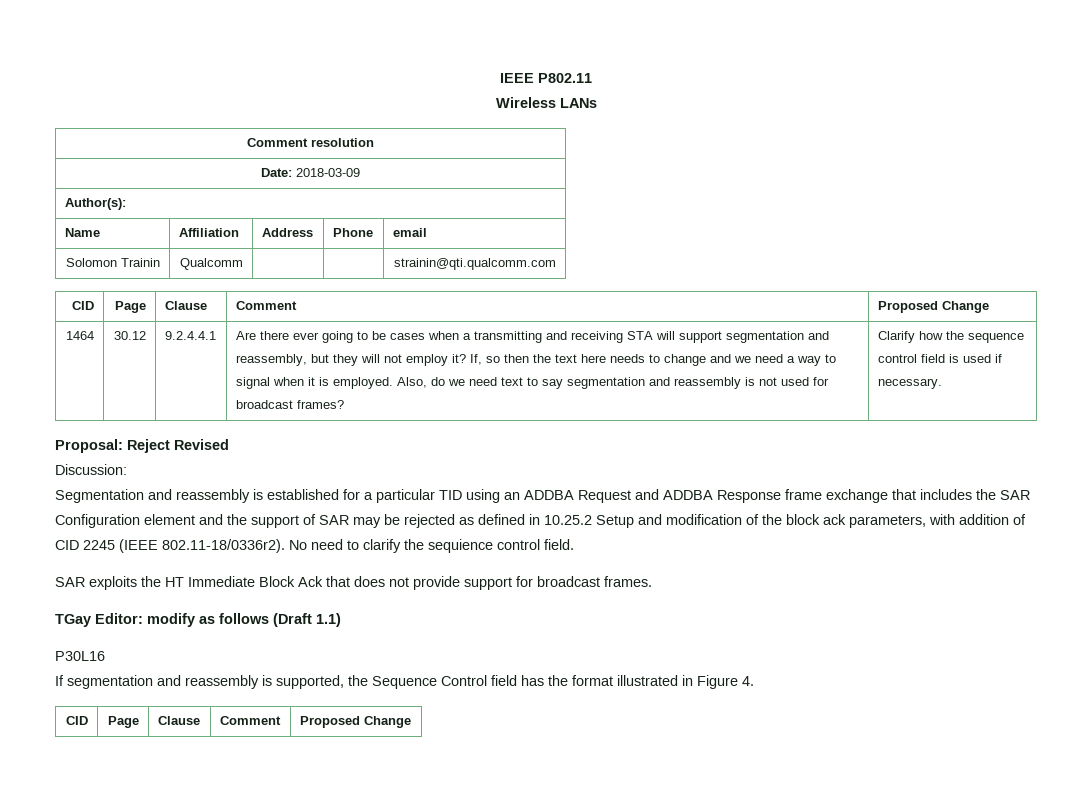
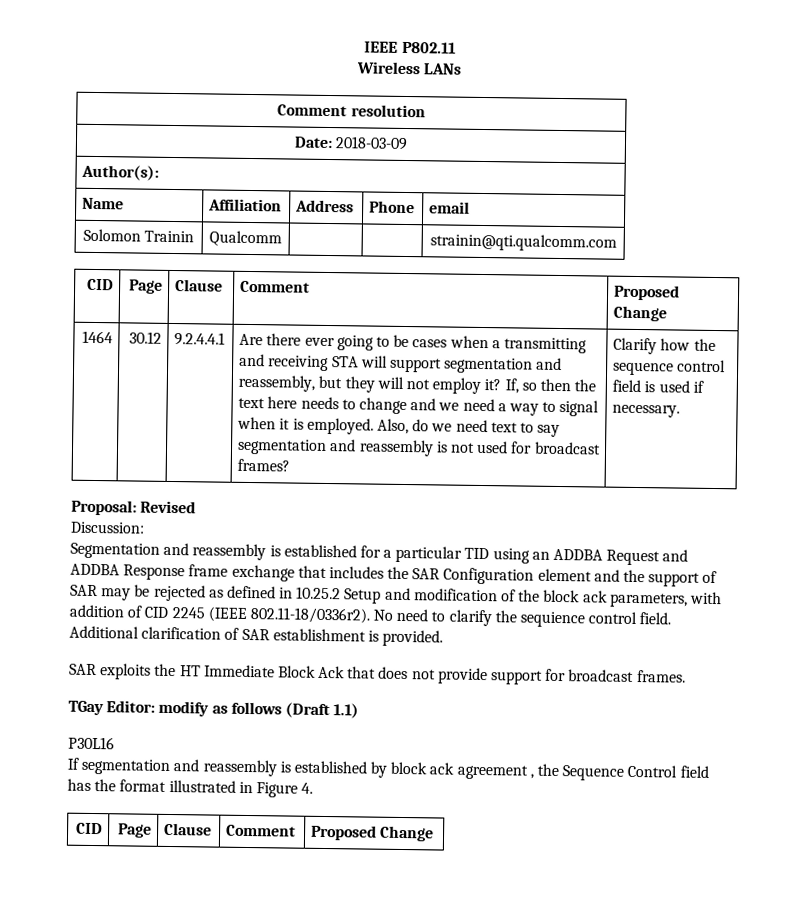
- Proposal: Reject Revised
+ Proposal: Revised
+ Additional clarification of SAR establishment is provided.
- If segmentation and reassembly is supported, the Sequence Control field has the format illustrated in Figure 4.
+ If segmentation and reassembly is established by block ack agreement , the Sequence Control field has the format illustrated in Figure 4.

